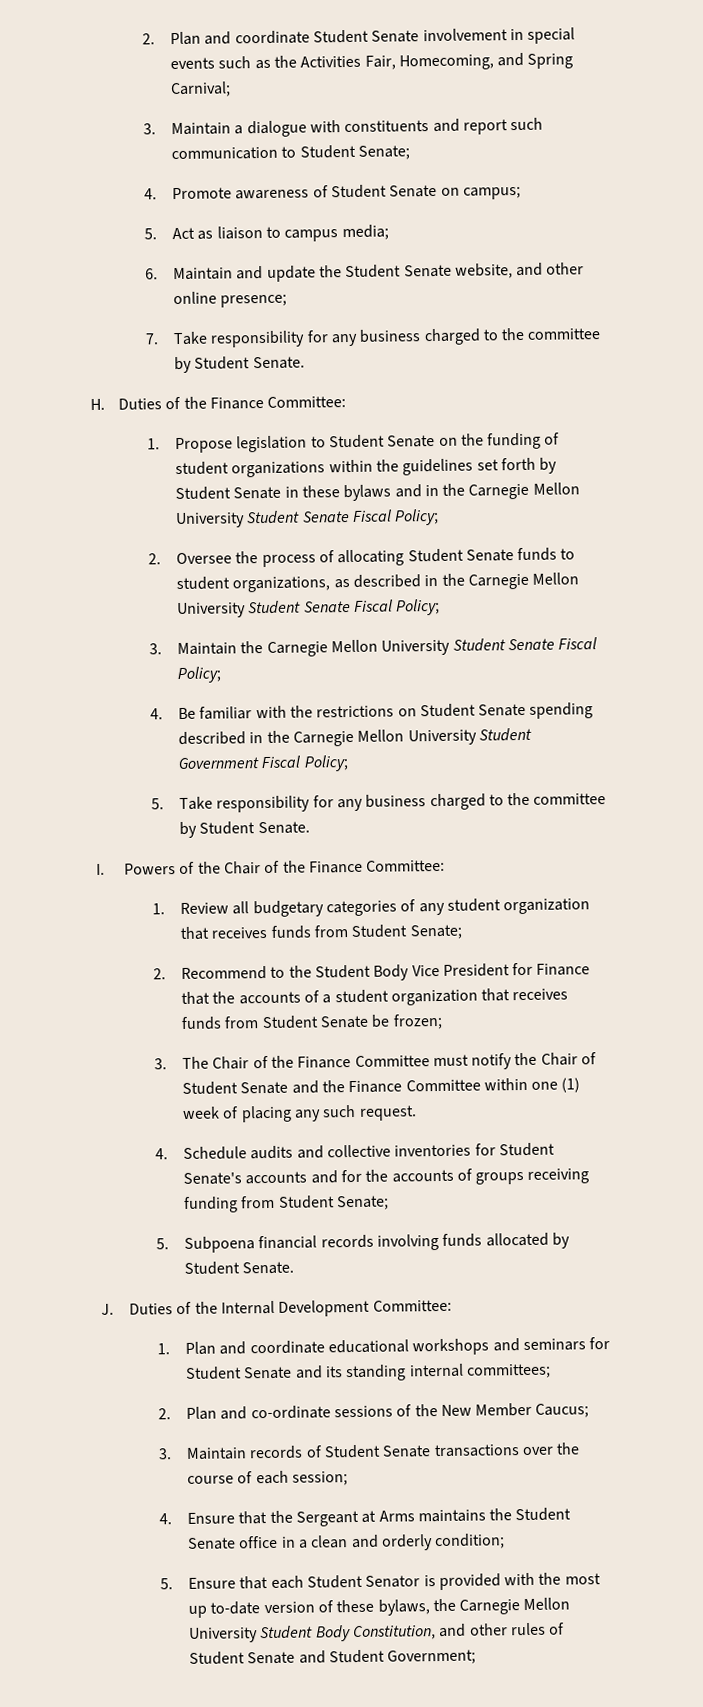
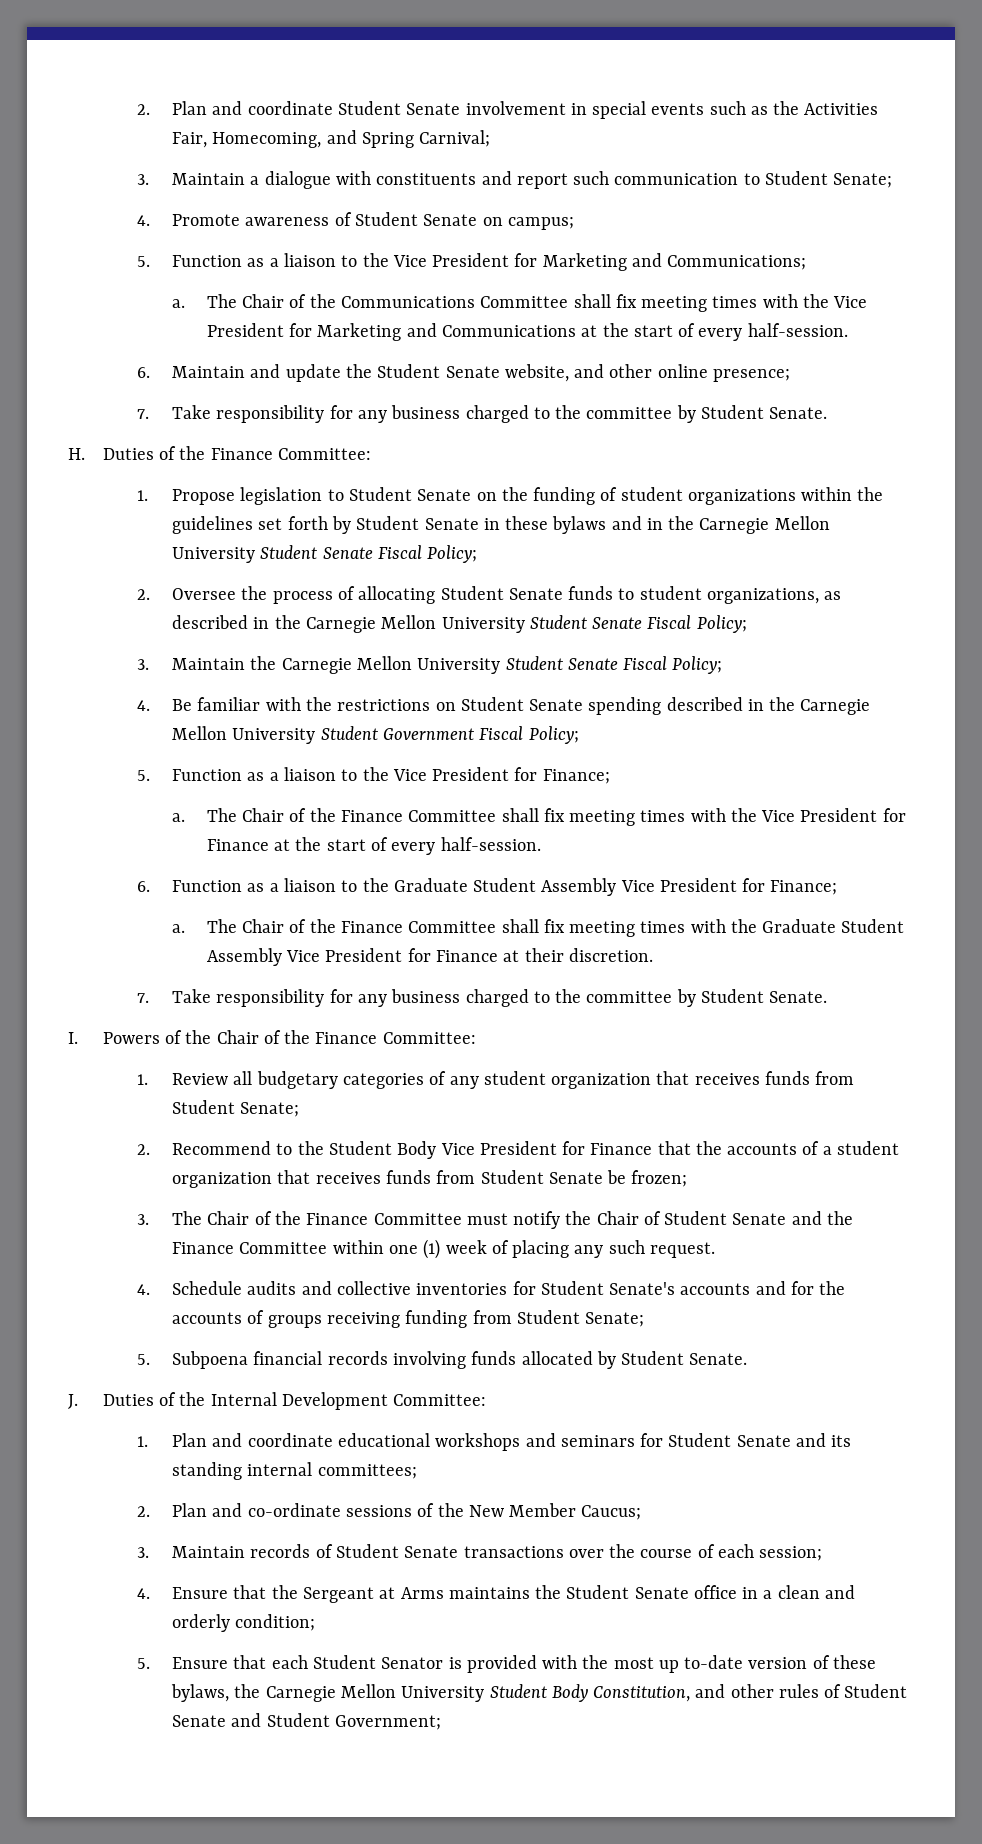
- 5. Act as liaison to campus media;
+ 5. Function as a liaison to the Vice President for Marketing and Communications;
+ a. The Chair of the Communications Committee shall fix meeting times with the Vice President for Marketing and Communications at the start of every half-session.
- 5. Take responsibility for any business charged to the committee by Student Senate.
+ 5. Function as a liaison to the Vice President for Finance;
+ a. The Chair of the Finance Committee shall fix meeting times with the Vice President for Finance at the start of every half-session.
+ 6. Function as a liaison to the Graduate Student Assembly Vice President for Finance;
+ a. The Chair of the Finance Committee shall fix meeting times with the Graduate Student Assembly Vice President for Finance at their discretion.
+ 7. Take responsibility for any business charged to the committee by Student Senate.

